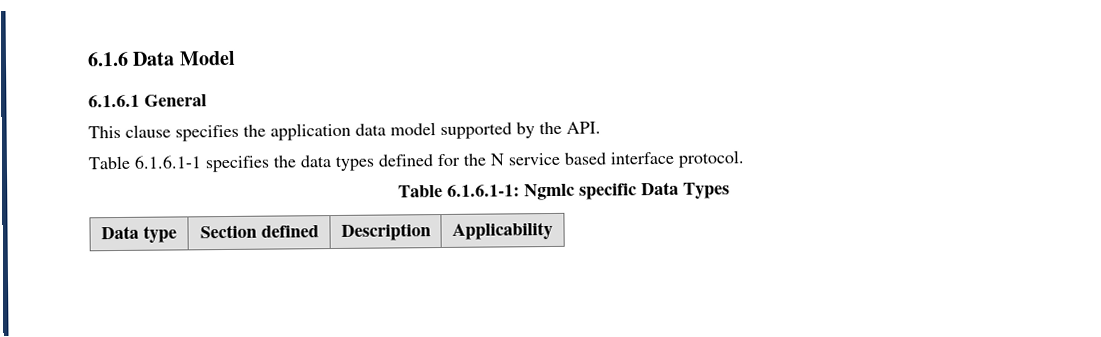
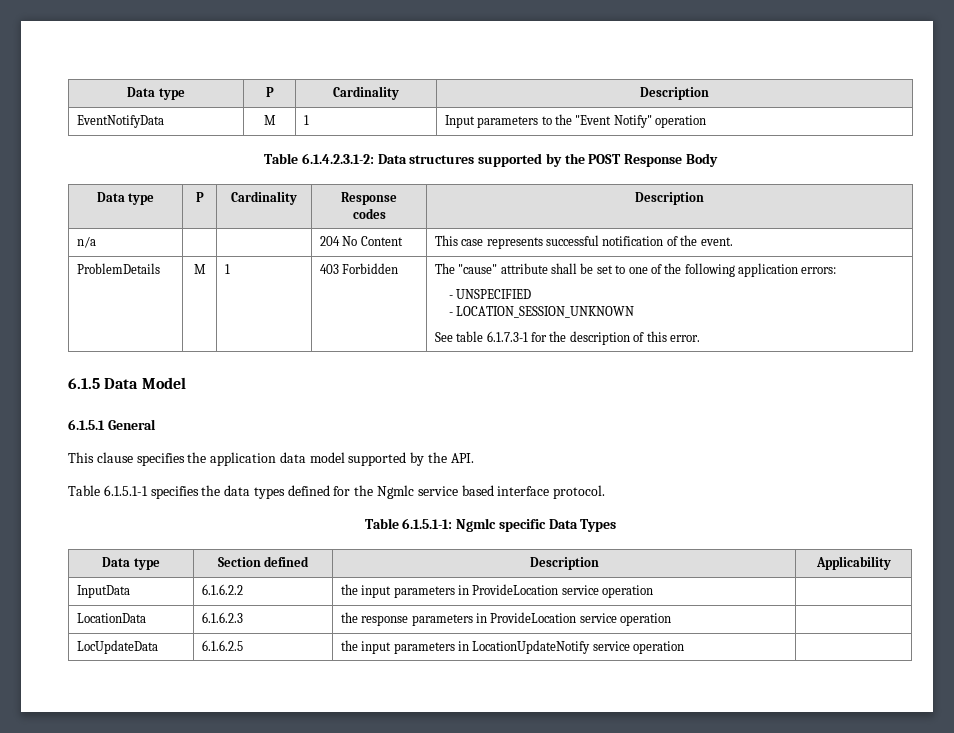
- 6.1.6 Data Model
+ Data type | P | Cardinality | Description
+ EventNotifyData | M | 1 | Input parameters to the "Event Notify" operation
+ Table 6.1.4.2.3.1-2: Data structures supported by the POST Response Body
+ Data type | P | Cardinality | Response
+ codes | Description
+ n/a | | | 204 No Content | This case represents successful notification of the event.
+ ProblemDetails | M | 1 | 403 Forbidden | The "cause" attribute shall be set to one of the following application errors:
+ - UNSPECIFIED
+ - LOCATION_SESSION_UNKNOWN
+ See table 6.1.7.3-1 for the description of this error.
+ 6.1.5 Data Model
- 6.1.6.1 General
+ 6.1.5.1 General
- Table 6.1.6.1-1 specifies the data types defined for the N service based interface protocol.
+ Table 6.1.5.1-1 specifies the data types defined for the Ngmlc service based interface protocol.
- Table 6.1.6.1-1: Ngmlc specific Data Types
+ Table 6.1.5.1-1: Ngmlc specific Data Types
+ InputData | 6.1.6.2.2 | the input parameters in ProvideLocation service operation |
+ LocationData | 6.1.6.2.3 | the response parameters in ProvideLocation service operation |
+ LocUpdateData | 6.1.6.2.5 | the input parameters in LocationUpdateNotify service operation |

